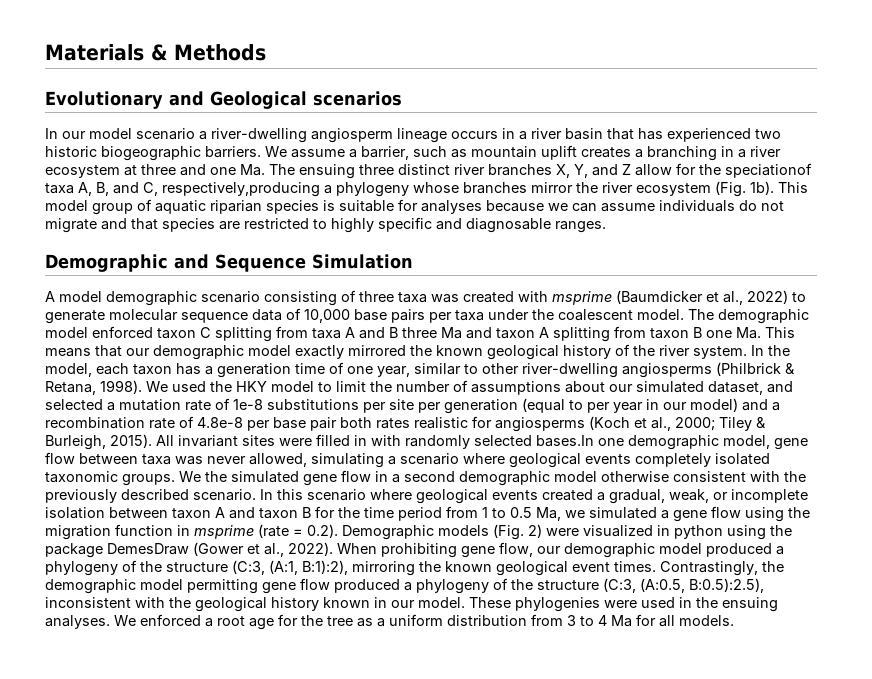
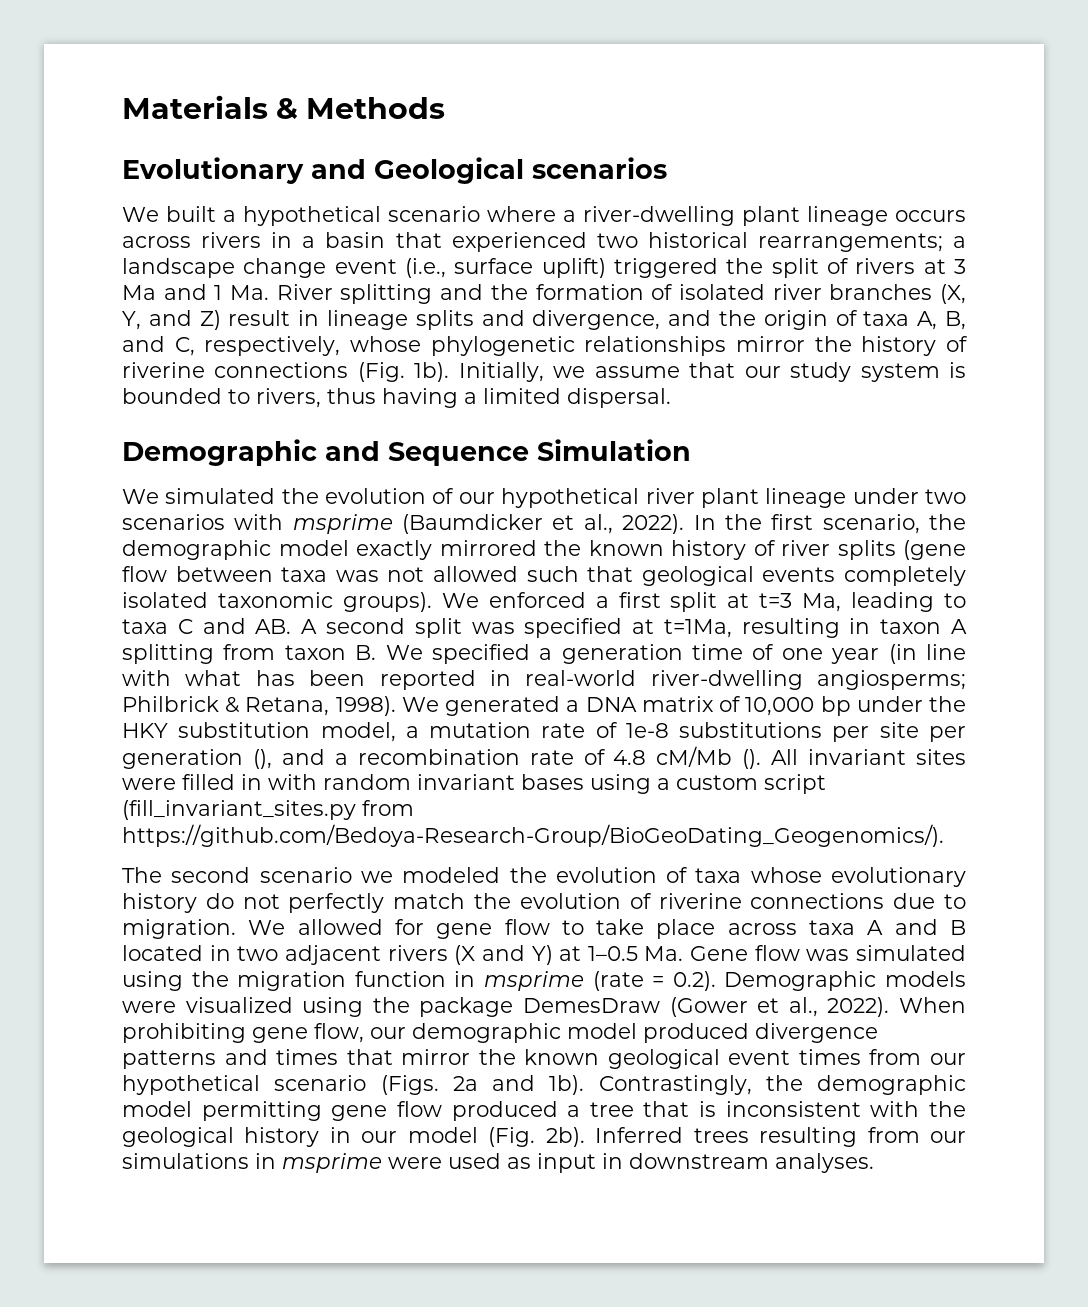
- In our model scenario a river-dwelling angiosperm lineage occurs in a river basin that has experienced two historic biogeographic barriers. We assume a barrier, such as mountain uplift creates a branching in a river ecosystem at three and one Ma. The ensuing three distinct river branches X, Y, and Z allow for the speciationof taxa A, B, and C, respectively,producing a phylogeny whose branches mirror the river ecosystem (Fig. 1b). This model group of aquatic riparian species is suitable for analyses because we can assume individuals do not migrate and that species are restricted to highly specific and diagnosable ranges.
+ We built a hypothetical scenario where a river-dwelling plant lineage occurs across rivers in a basin that experienced two historical rearrangements; a landscape change event (i.e., surface uplift) triggered the split of rivers at 3 Ma and 1 Ma. River splitting and the formation of isolated river branches (X, Y, and Z) result in lineage splits and divergence, and the origin of taxa A, B, and C, respectively, whose phylogenetic relationships mirror the history of riverine connections (Fig. 1b). Initially, we assume that our study system is bounded to rivers, thus having a limited dispersal.
  Demographic and Sequence Simulation
- A model demographic scenario consisting of three taxa was created with msprime (Baumdicker et al., 2022) to generate molecular sequence data of 10,000 base pairs per taxa under the coalescent model. The demographic model enforced taxon C splitting from taxa A and B three Ma and taxon A splitting from taxon B one Ma. This means that our demographic model exactly mirrored the known geological history of the river system. In the model, each taxon has a generation time of one year, similar to other river-dwelling angiosperms (Philbrick & Retana, 1998). We used the HKY model to limit the number of assumptions about our simulated dataset, and selected a mutation rate of 1e-8 substitutions per site per generation (equal to per year in our model) and a recombination rate of 4.8e-8 per base pair both rates realistic for angiosperms (Koch et al., 2000; Tiley & Burleigh, 2015).
+ We simulated the evolution of our hypothetical river plant lineage under two scenarios with msprime (Baumdicker et al., 2022). In the first scenario, the demographic model exactly mirrored the known history of river splits (gene flow between taxa was not allowed such that geological events completely isolated taxonomic groups). We enforced a first split at t=3 Ma, leading to taxa C and AB. A second split was specified at t=1Ma, resulting in taxon A splitting from taxon B. We specified a generation time of one year (in line with what has been reported in real-world river-dwelling angiosperms; Philbrick & Retana, 1998). We generated a DNA matrix of 10,000 bp under the HKY substitution model, a mutation rate of 1e-8 substitutions per site per generation (), and a recombination rate of 4.8 cM/Mb ().
- All invariant sites were filled in with randomly selected bases.In one demographic model, gene flow between taxa was never allowed, simulating a scenario where geological events completely isolated taxonomic groups. We the simulated gene flow in a second demographic model otherwise consistent with the previously described scenario. In this scenario where geological events created a gradual, weak, or incomplete isolation between taxon A and taxon B for the time period from 1 to 0.5 Ma, we simulated a gene flow using the migration function in msprime (rate = 0.2). Demographic models (Fig. 2) were visualized in python using the package DemesDraw (Gower et al., 2022).
+ All invariant sites were filled in with random invariant bases using a custom script (fill_invariant_sites.py from https://github.com/Bedoya-Research-Group/BioGeoDating_Geogenomics/).
+ The second scenario we modeled the evolution of taxa whose evolutionary history do not perfectly match the evolution of riverine connections due to migration. We allowed for gene flow to take place across taxa A and B located in two adjacent rivers (X and Y) at 1–0.5 Ma. Gene flow was simulated using the migration function in msprime (rate = 0.2). Demographic models were visualized using the package DemesDraw (Gower et al., 2022).
- When prohibiting gene flow, our demographic model produced a phylogeny of the structure (C:3, (A:1, B:1):2), mirroring the known geological event times.
+ When prohibiting gene flow, our demographic model produced divergence patterns and times that mirror the known geological event times from our hypothetical scenario (Figs. 2a and 1b).
- Contrastingly, the demographic model permitting gene flow produced a phylogeny of the structure (C:3, (A:0.5, B:0.5):2.5), inconsistent with the geological history known in our model. These phylogenies were used in the ensuing analyses. We enforced a root age for the tree as a uniform distribution from 3 to 4 Ma for all models.
+ Contrastingly, the demographic model permitting gene flow produced a tree that is inconsistent with the geological history in our model (Fig. 2b). Inferred trees resulting from our simulations in msprime were used as input in downstream analyses.

